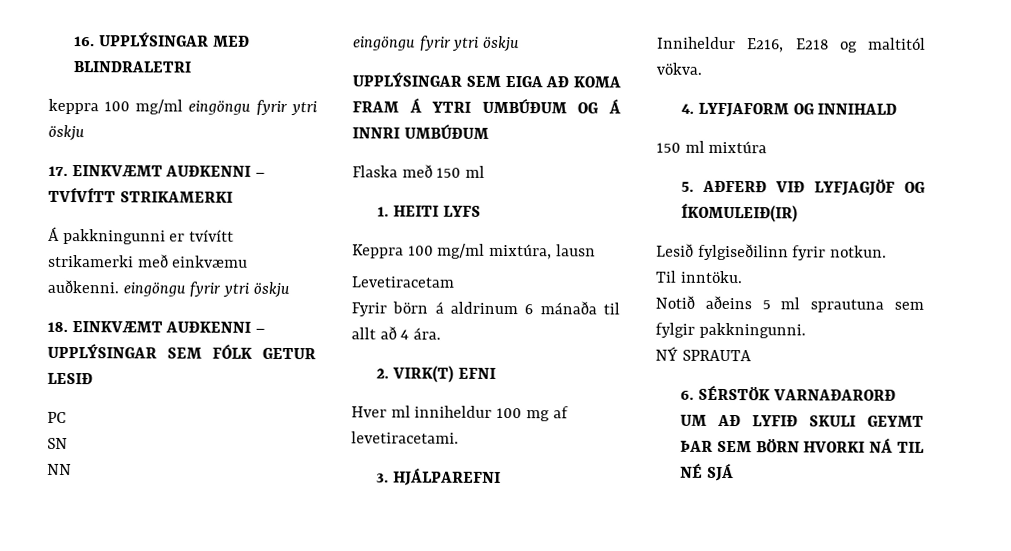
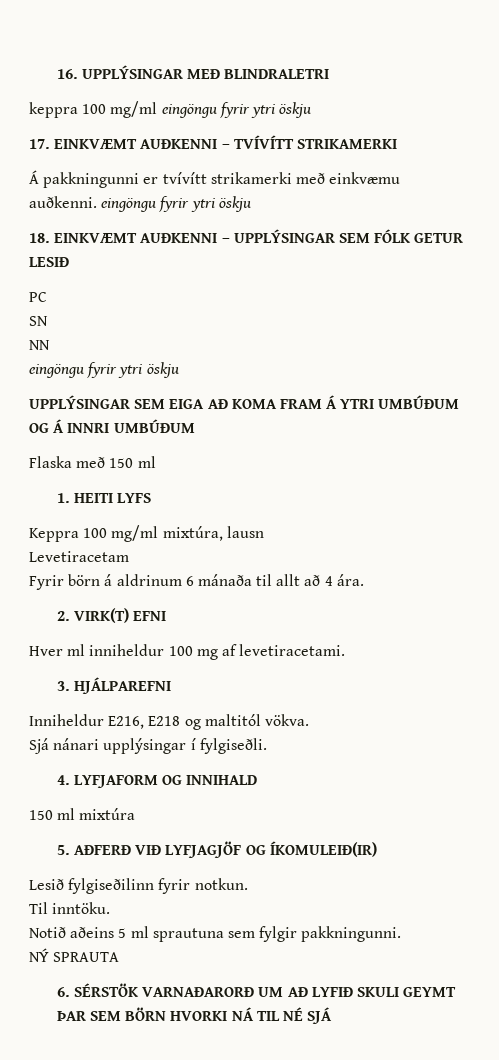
+ Sjá nánari upplýsingar í fylgiseðli.

